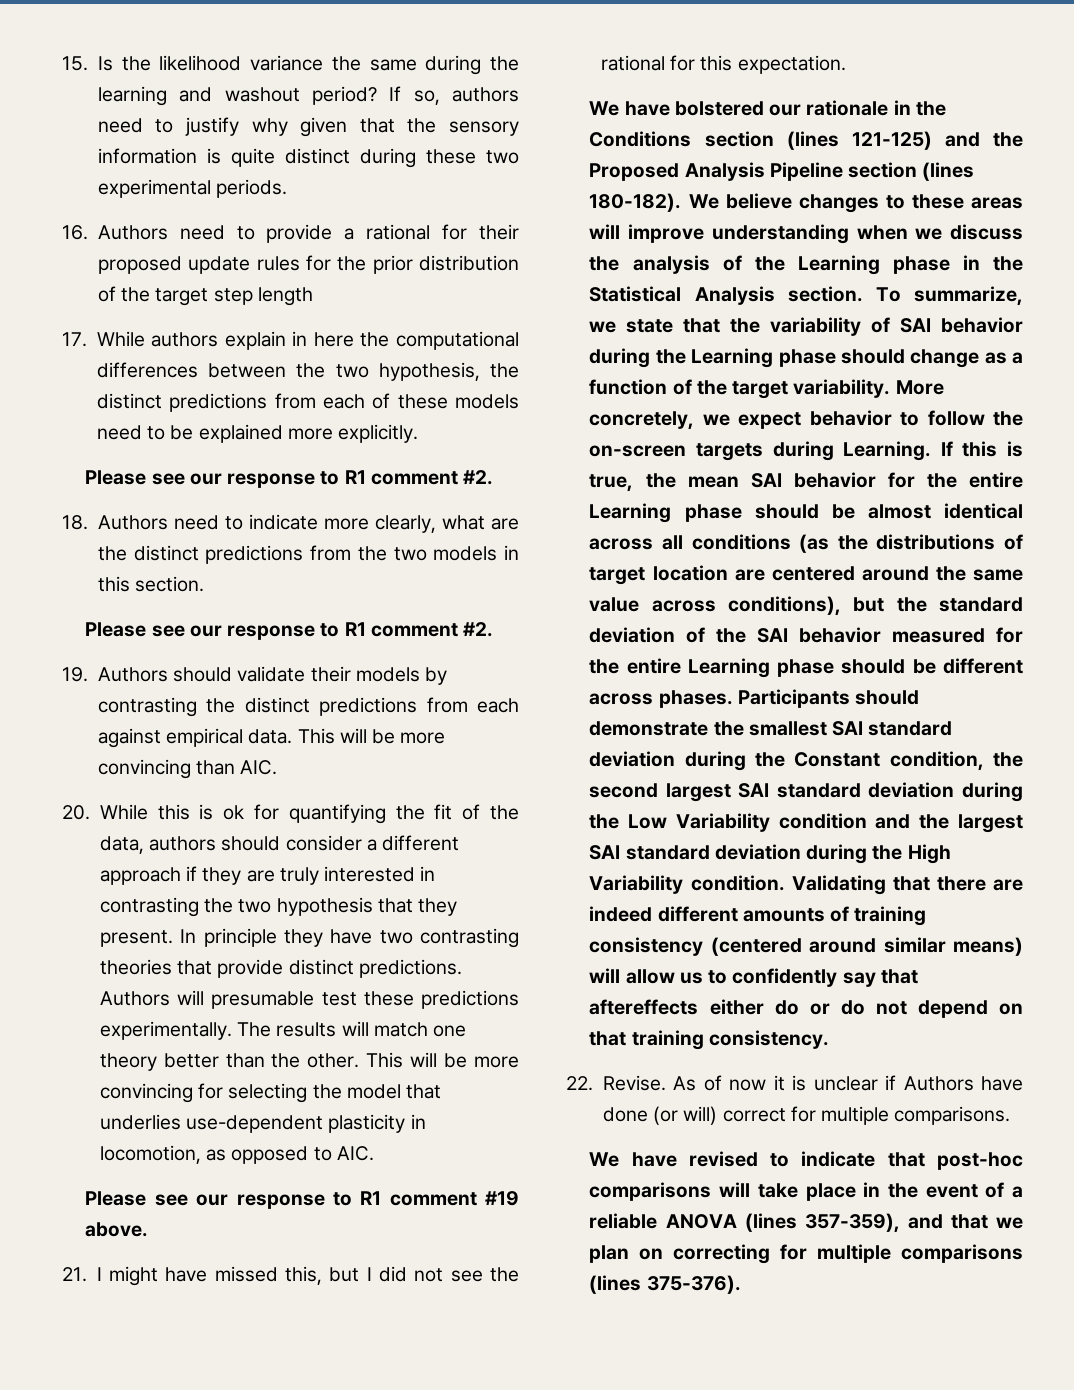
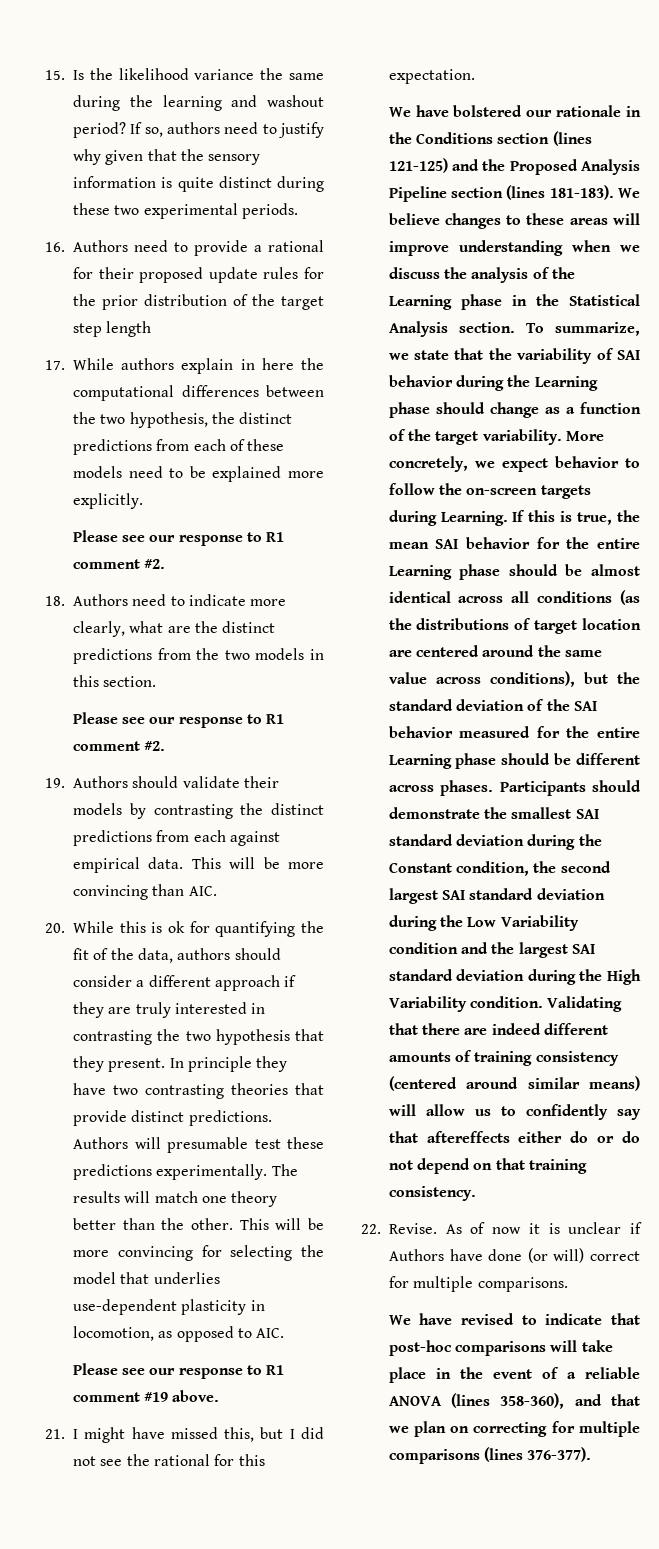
- We have bolstered our rationale in the Conditions section (lines 121-125) and the Proposed Analysis Pipeline section (lines 180-182).
+ We have bolstered our rationale in the Conditions section (lines 121-125) and the Proposed Analysis Pipeline section (lines 181-183).
- We have revised to indicate that post-hoc comparisons will take place in the event of a reliable ANOVA (lines 357-359), and that we plan on correcting for multiple comparisons (lines 375-376).
+ We have revised to indicate that post-hoc comparisons will take place in the event of a reliable ANOVA (lines 358-360), and that we plan on correcting for multiple comparisons (lines 376-377).

